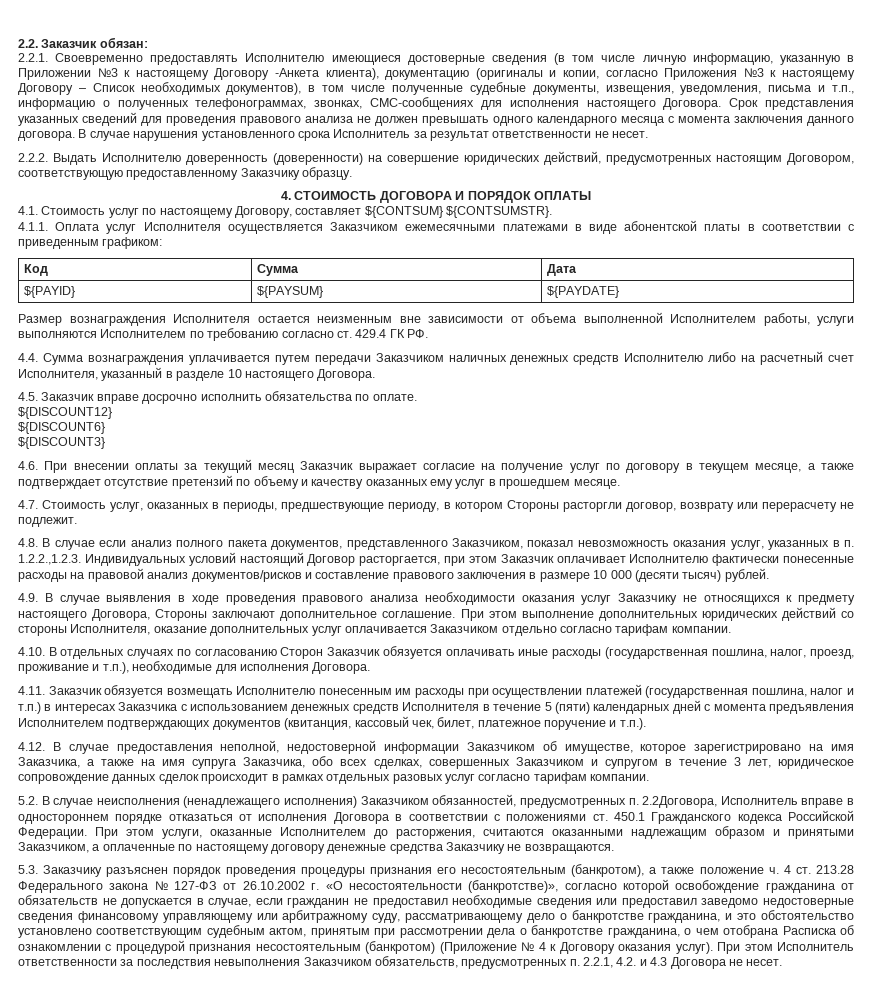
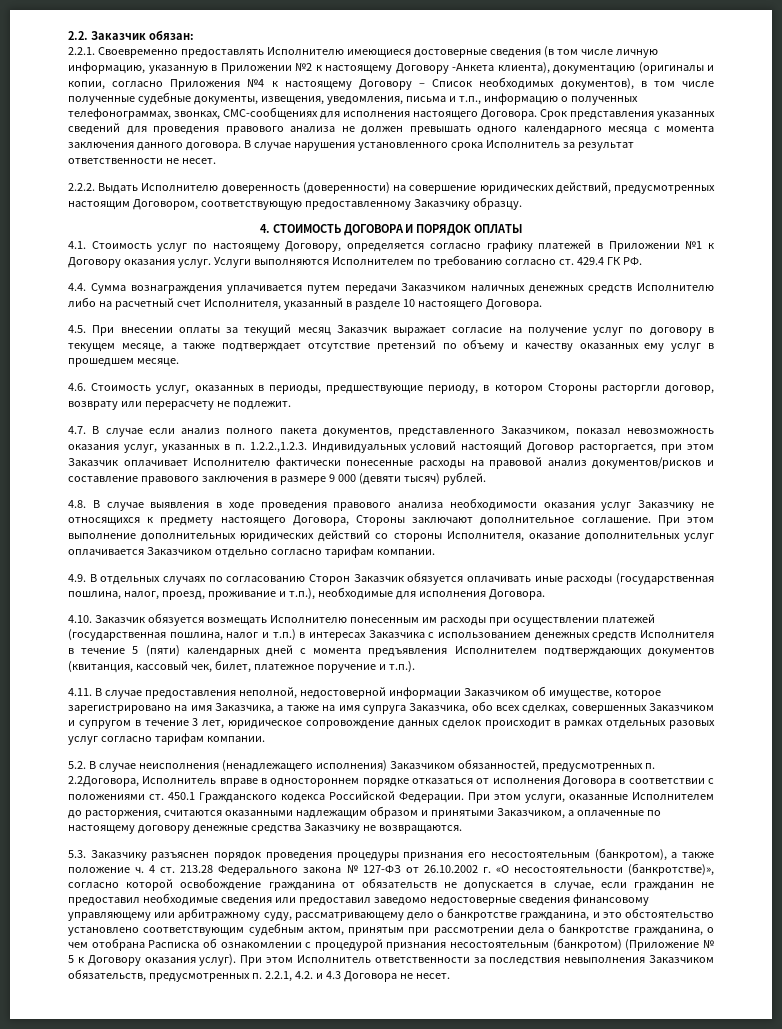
- 2.2.1. Своевременно предоставлять Исполнителю имеющиеся достоверные сведения (в том числе личную информацию, указанную в Приложении №3 к настоящему Договору -Анкета клиента), документацию (оригиналы и копии, согласно Приложения №3 к настоящему Договору – Список необходимых документов), в том числе полученные судебные документы, извещения, уведомления, письма и т.п., информацию о полученных телефонограммах, звонках, СМС-сообщениях для исполнения настоящего Договора.
+ 2.2.1. Своевременно предоставлять Исполнителю имеющиеся достоверные сведения (в том числе личную информацию, указанную в Приложении №2 к настоящему Договору -Анкета клиента), документацию (оригиналы и копии, согласно Приложения №4 к настоящему Договору – Список необходимых документов), в том числе полученные судебные документы, извещения, уведомления, письма и т.п., информацию о полученных телефонограммах, звонках, СМС-сообщениях для исполнения настоящего Договора.
- 4.1. Стоимость услуг по настоящему Договору, составляет ${CONTSUM} ${CONTSUMSTR}.
- 4.1.1. Оплата услуг Исполнителя осуществляется Заказчиком ежемесячными платежами в виде абонентской платы в соответствии с приведенным графиком:
- Код | Сумма | Дата
- ${PAYID} | ${PAYSUM} | ${PAYDATE}
- Размер вознаграждения Исполнителя остается неизменным вне зависимости от объема выполненной Исполнителем работы, услуги выполняются Исполнителем по требованию согласно ст. 429.4 ГК РФ.
+ 4.1. Стоимость услуг по настоящему Договору, определяется согласно графику платежей в Приложении №1 к Договору оказания услуг. Услуги выполняются Исполнителем по требованию согласно ст. 429.4 ГК РФ.
- 4.5. Заказчик вправе досрочно исполнить обязательства по оплате.
- ${DISCOUNT12}
- ${DISCOUNT6}
- ${DISCOUNT3}
- 4.6. При внесении оплаты за текущий месяц Заказчик выражает согласие на получение услуг по договору в текущем месяце, а также подтверждает отсутствие претензий по объему и качеству оказанных ему услуг в прошедшем месяце.
+ 4.5. При внесении оплаты за текущий месяц Заказчик выражает согласие на получение услуг по договору в текущем месяце, а также подтверждает отсутствие претензий по объему и качеству оказанных ему услуг в прошедшем месяце.
- 4.7. Стоимость услуг, оказанных в периоды, предшествующие периоду, в котором Стороны расторгли договор, возврату или перерасчету не подлежит.
+ 4.6. Стоимость услуг, оказанных в периоды, предшествующие периоду, в котором Стороны расторгли договор, возврату или перерасчету не подлежит.
- 4.8. В случае если анализ полного пакета документов, представленного Заказчиком, показал невозможность оказания услуг, указанных в п. 1.2.2.,1.2.3. Индивидуальных условий настоящий Договор расторгается, при этом Заказчик оплачивает Исполнителю фактически понесенные расходы на правовой анализ документов/рисков и составление правового заключения в размере 10 000 (десяти тысяч) рублей.
+ 4.7. В случае если анализ полного пакета документов, представленного Заказчиком, показал невозможность оказания услуг, указанных в п. 1.2.2.,1.2.3. Индивидуальных условий настоящий Договор расторгается, при этом Заказчик оплачивает Исполнителю фактически понесенные расходы на правовой анализ документов/рисков и составление правового заключения в размере 9 000 (девяти тысяч) рублей.
- 4.9. В случае выявления в ходе проведения правового анализа необходимости оказания услуг Заказчику не относящихся к предмету настоящего Договора, Стороны заключают дополнительное соглашение.
+ 4.8. В случае выявления в ходе проведения правового анализа необходимости оказания услуг Заказчику не относящихся к предмету настоящего Договора, Стороны заключают дополнительное соглашение.
- 4.10. В отдельных случаях по согласованию Сторон Заказчик обязуется оплачивать иные расходы (государственная пошлина, налог, проезд, проживание и т.п.), необходимые для исполнения Договора.
+ 4.9. В отдельных случаях по согласованию Сторон Заказчик обязуется оплачивать иные расходы (государственная пошлина, налог, проезд, проживание и т.п.), необходимые для исполнения Договора.
- 4.11. Заказчик обязуется возмещать Исполнителю понесенным им расходы при осуществлении платежей (государственная пошлина, налог и т.п.) в интересах Заказчика с использованием денежных средств Исполнителя в течение 5 (пяти) календарных дней с момента предъявления Исполнителем подтверждающих документов (квитанция, кассовый чек, билет, платежное поручение и т.п.).
+ 4.10. Заказчик обязуется возмещать Исполнителю понесенным им расходы при осуществлении платежей (государственная пошлина, налог и т.п.) в интересах Заказчика с использованием денежных средств Исполнителя в течение 5 (пяти) календарных дней с момента предъявления Исполнителем подтверждающих документов (квитанция, кассовый чек, билет, платежное поручение и т.п.).
- 4.12. В случае предоставления неполной, недостоверной информации Заказчиком об имуществе, которое зарегистрировано на имя Заказчика, а также на имя супруга Заказчика, обо всех сделках, совершенных Заказчиком и супругом в течение 3 лет, юридическое сопровождение данных сделок происходит в рамках отдельных разовых услуг согласно тарифам компании.
+ 4.11. В случае предоставления неполной, недостоверной информации Заказчиком об имуществе, которое зарегистрировано на имя Заказчика, а также на имя супруга Заказчика, обо всех сделках, совершенных Заказчиком и супругом в течение 3 лет, юридическое сопровождение данных сделок происходит в рамках отдельных разовых услуг согласно тарифам компании.
- 5.3. Заказчику разъяснен порядок проведения процедуры признания его несостоятельным (банкротом), а также положение ч. 4 ст. 213.28 Федерального закона № 127-ФЗ от 26.10.2002 г. «О несостоятельности (банкротстве)», согласно которой освобождение гражданина от обязательств не допускается в случае, если гражданин не предоставил необходимые сведения или предоставил заведомо недостоверные сведения финансовому управляющему или арбитражному суду, рассматривающему дело о банкротстве гражданина, и это обстоятельство установлено соответствующим судебным актом, принятым при рассмотрении дела о банкротстве гражданина, о чем отобрана Расписка об ознакомлении с процедурой признания несостоятельным (банкротом) (Приложение № 4 к Договору оказания услуг).
+ 5.3. Заказчику разъяснен порядок проведения процедуры признания его несостоятельным (банкротом), а также положение ч. 4 ст. 213.28 Федерального закона № 127-ФЗ от 26.10.2002 г. «О несостоятельности (банкротстве)», согласно которой освобождение гражданина от обязательств не допускается в случае, если гражданин не предоставил необходимые сведения или предоставил заведомо недостоверные сведения финансовому управляющему или арбитражному суду, рассматривающему дело о банкротстве гражданина, и это обстоятельство установлено соответствующим судебным актом, принятым при рассмотрении дела о банкротстве гражданина, о чем отобрана Расписка об ознакомлении с процедурой признания несостоятельным (банкротом) (Приложение № 5 к Договору оказания услуг).

